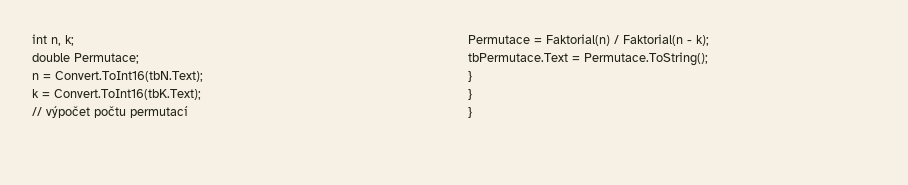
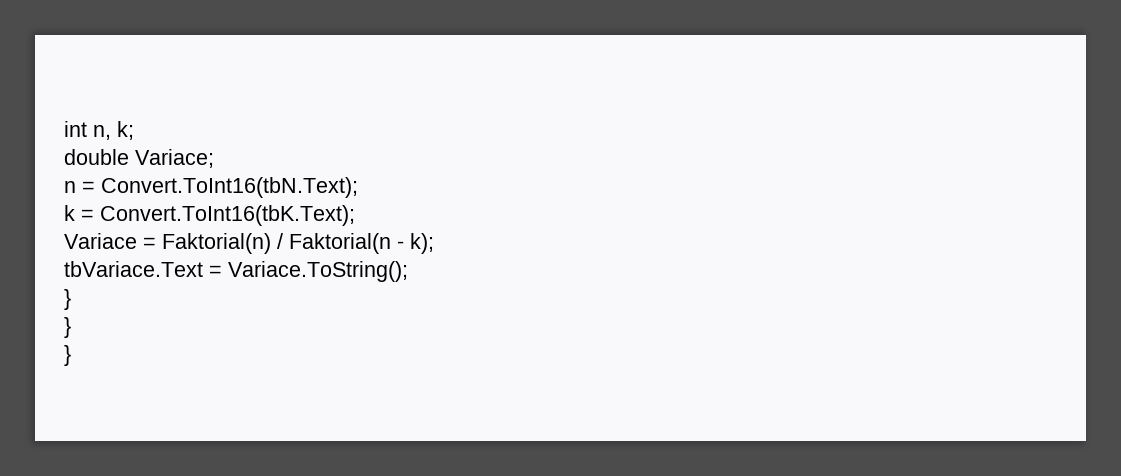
- double Permutace;
+ double Variace;
- // výpočet počtu permutací
- Permutace = Faktorial(n) / Faktorial(n - k);
+ Variace = Faktorial(n) / Faktorial(n - k);
- tbPermutace.Text = Permutace.ToString();
+ tbVariace.Text = Variace.ToString();

